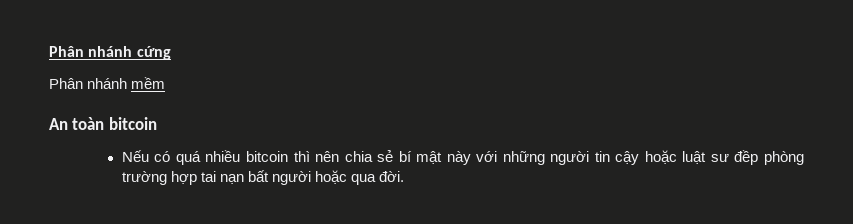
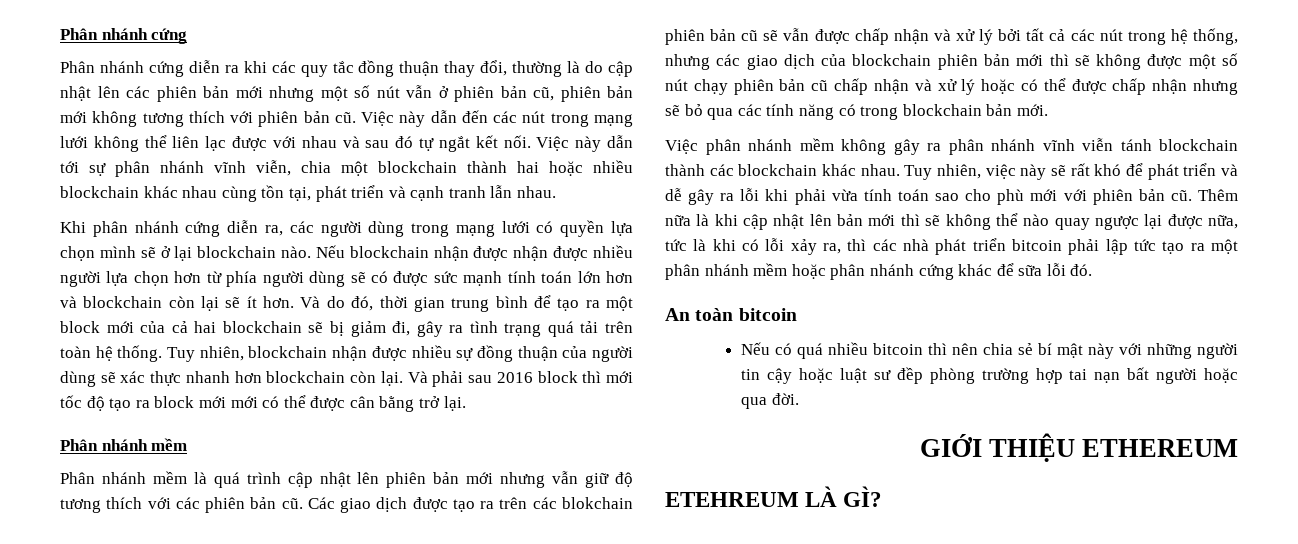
+ Phân nhánh cứng diễn ra khi các quy tắc đồng thuận thay đổi, thường là do cập nhật lên các phiên bản mới nhưng một số nút vẫn ở phiên bản cũ, phiên bản mới không tương thích với phiên bản cũ. Việc này dẫn đến các nút trong mạng lưới không thể liên lạc được với nhau và sau đó tự ngắt kết nối. Việc này dẫn tới sự phân nhánh vĩnh viễn, chia một blockchain thành hai hoặc nhiều blockchain khác nhau cùng tồn tại, phát triển và cạnh tranh lẫn nhau.
+ Khi phân nhánh cứng diễn ra, các người dùng trong mạng lưới có quyền lựa chọn mình sẽ ở lại blockchain nào. Nếu blockchain nhận được nhận được nhiều người lựa chọn hơn từ phía người dùng sẽ có được sức mạnh tính toán lớn hơn và blockchain còn lại sẽ ít hơn. Và do đó, thời gian trung bình để tạo ra một block mới của cả hai blockchain sẽ bị giảm đi, gây ra tình trạng quá tải trên toàn hệ thống. Tuy nhiên, blockchain nhận được nhiều sự đồng thuận của người dùng sẽ xác thực nhanh hơn blockchain còn lại. Và phải sau 2016 block thì mới tốc độ tạo ra block mới mới có thể được cân bằng trở lại.
  Phân nhánh mềm
+ Phân nhánh mềm là quá trình cập nhật lên phiên bản mới nhưng vẫn giữ độ tương thích với các phiên bản cũ. Các giao dịch được tạo ra trên các blokchain phiên bản cũ sẽ vẫn được chấp nhận và xử lý bởi tất cả các nút trong hệ thống, nhưng các giao dịch của blockchain phiên bản mới thì sẽ không được một số nút chạy phiên bản cũ chấp nhận và xử lý hoặc có thể được chấp nhận nhưng sẽ bỏ qua các tính năng có trong blockchain bản mới.
+ Việc phân nhánh mềm không gây ra phân nhánh vĩnh viễn tánh blockchain thành các blockchain khác nhau. Tuy nhiên, việc này sẽ rất khó để phát triển và dễ gây ra lỗi khi phải vừa tính toán sao cho phù mới với phiên bản cũ. Thêm nữa là khi cập nhật lên bản mới thì sẽ không thể nào quay ngược lại được nữa, tức là khi có lỗi xảy ra, thì các nhà phát triển bitcoin phải lập tức tạo ra một phân nhánh mềm hoặc phân nhánh cứng khác để sữa lỗi đó.
+ GIỚI THIỆU ETHEREUM
+ ETEHREUM LÀ GÌ?

